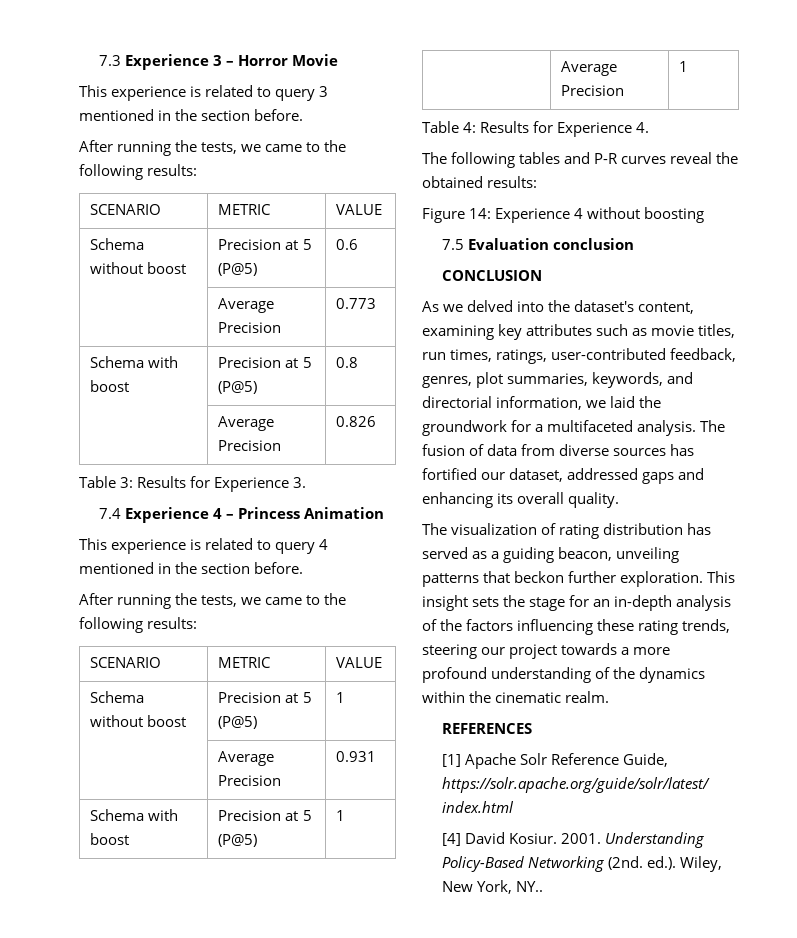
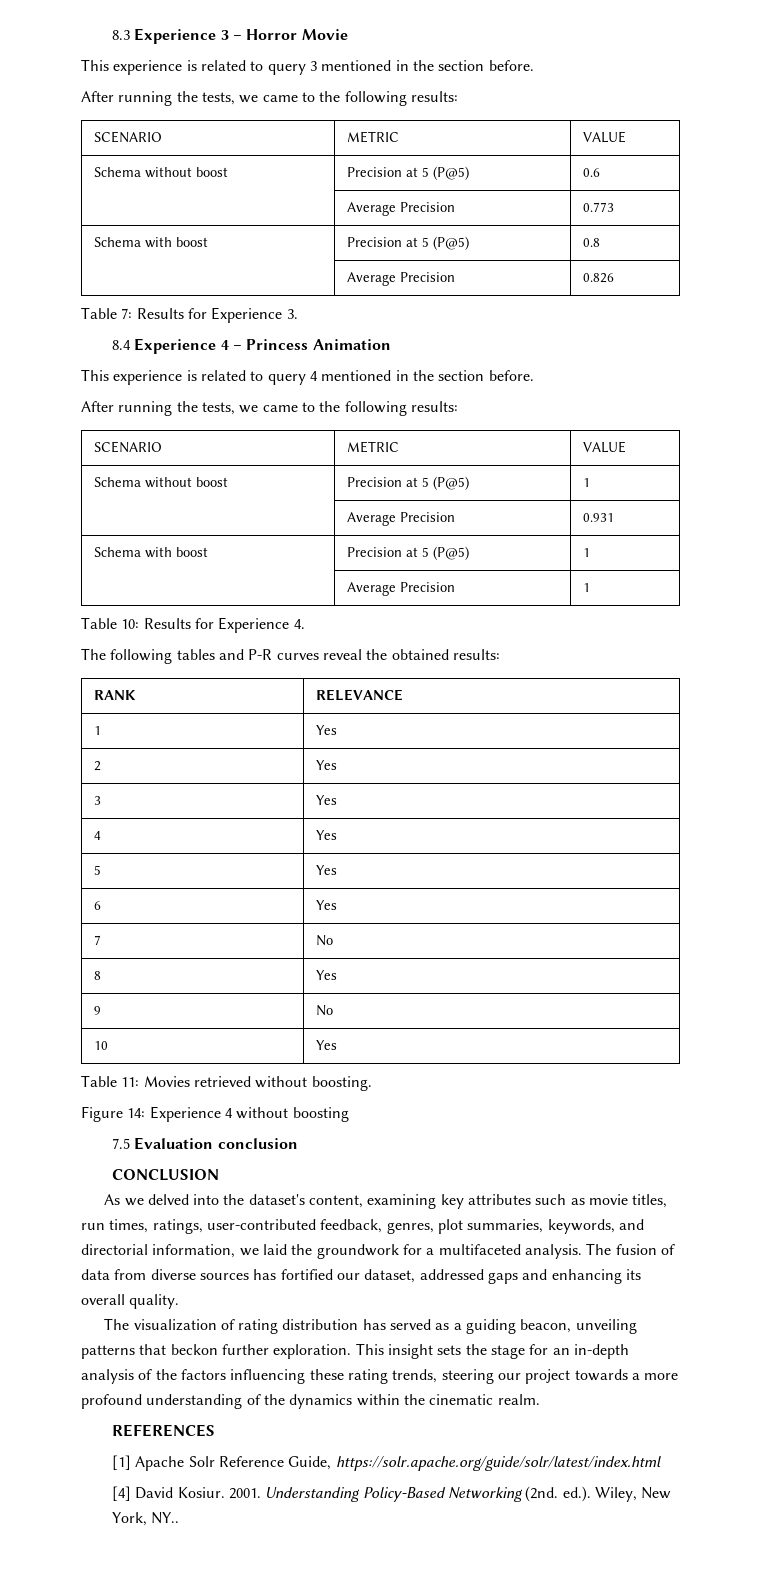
- 7.3 Experience 3 – Horror Movie
+ 8.3 Experience 3 – Horror Movie
- Table 3: Results for Experience 3.
+ Table 7: Results for Experience 3.
- 7.4 Experience 4 – Princess Animation
+ 8.4 Experience 4 – Princess Animation
- Table 4: Results for Experience 4.
+ Table 10: Results for Experience 4.
+ RANK | RELEVANCE
+ 1 | Yes
+ 2 | Yes
+ 3 | Yes
+ 4 | Yes
+ 5 | Yes
+ 6 | Yes
+ 7 | No
+ 8 | Yes
+ 9 | No
+ 10 | Yes
+ Table 11: Movies retrieved without boosting.

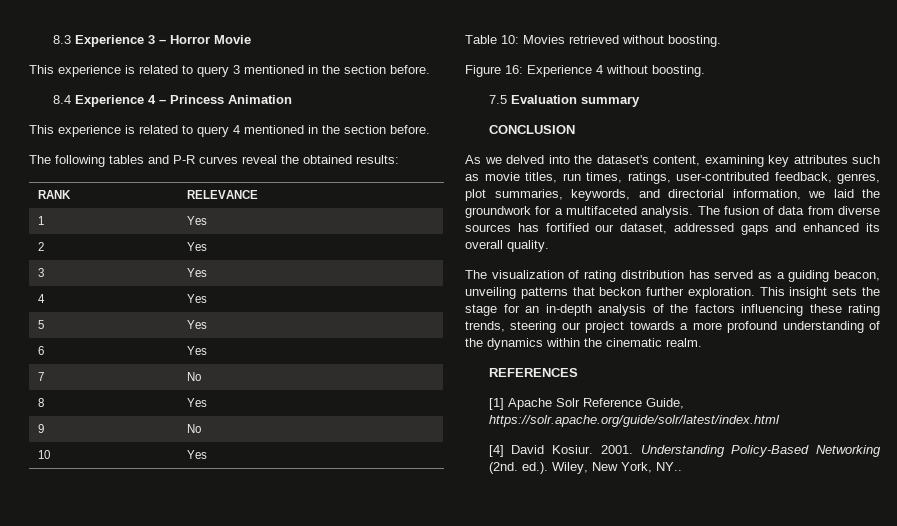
  This experience is related to query 3 mentioned in the section before.
- After running the tests, we came to the following results:
- SCENARIO | METRIC | VALUE
- Schema without boost | Precision at 5 (P@5) | 0.6
- | Average Precision | 0.773
- Schema with boost | Precision at 5 (P@5) | 0.8
- | Average Precision | 0.826
- Table 7: Results for Experience 3.
  This experience is related to query 4 mentioned in the section before.
- After running the tests, we came to the following results:
- SCENARIO | METRIC | VALUE
- Schema without boost | Precision at 5 (P@5) | 1
- | Average Precision | 0.931
- Schema with boost | Precision at 5 (P@5) | 1
- | Average Precision | 1
- Table 10: Results for Experience 4.
- Table 11: Movies retrieved without boosting.
+ Table 10: Movies retrieved without boosting.
- Figure 14: Experience 4 without boosting
+ Figure 16: Experience 4 without boosting.
- 7.5 Evaluation conclusion
+ 7.5 Evaluation summary
- The fusion of data from diverse sources has fortified our dataset, addressed gaps and enhancing its overall quality.
+ The fusion of data from diverse sources has fortified our dataset, addressed gaps and enhanced its overall quality.

